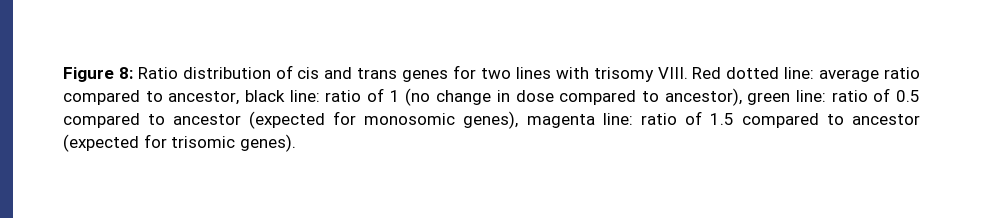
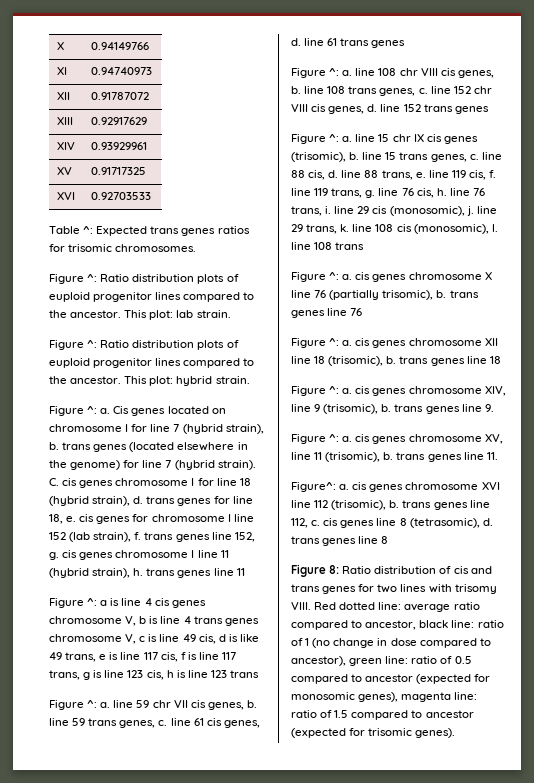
+ X | 0.94149766
+ XI | 0.94740973
+ XII | 0.91787072
+ XIII | 0.92917629
+ XIV | 0.93929961
+ XV | 0.91717325
+ XVI | 0.92703533
+ Table ^: Expected trans genes ratios for trisomic chromosomes.
+ Figure ^: Ratio distribution plots of euploid progenitor lines compared to the ancestor. This plot: lab strain.
+ Figure ^: Ratio distribution plots of euploid progenitor lines compared to the ancestor. This plot: hybrid strain.
+ Figure ^: a. Cis genes located on chromosome I for line 7 (hybrid strain), b. trans genes (located elsewhere in the genome) for line 7 (hybrid strain). C. cis genes chromosome I for line 18 (hybrid strain), d. trans genes for line 18, e. cis genes for chromosome I line 152 (lab strain), f. trans genes line 152, g. cis genes chromosome I line 11 (hybrid strain), h. trans genes line 11
+ Figure ^: a is line 4 cis genes chromosome V, b is line 4 trans genes chromosome V, c is line 49 cis, d is like 49 trans, e is line 117 cis, f is line 117 trans, g is line 123 cis, h is line 123 trans
+ Figure ^: a. line 59 chr VII cis genes, b. line 59 trans genes, c. line 61 cis genes, d. line 61 trans genes
+ Figure ^: a. line 108 chr VIII cis genes, b. line 108 trans genes, c. line 152 chr VIII cis genes, d. line 152 trans genes
+ Figure ^: a. line 15 chr IX cis genes (trisomic), b. line 15 trans genes, c. line 88 cis, d. line 88 trans, e. line 119 cis, f. line 119 trans, g. line 76 cis, h. line 76 trans, i. line 29 cis (monosomic), j. line 29 trans, k. line 108 cis (monosomic), l. line 108 trans
+ Figure ^: a. cis genes chromosome X line 76 (partially trisomic), b. trans genes line 76
+ Figure ^: a. cis genes chromosome XII line 18 (trisomic), b. trans genes line 18
+ Figure ^: a. cis genes chromosome XIV, line 9 (trisomic), b. trans genes line 9.
+ Figure ^: a. cis genes chromosome XV, line 11 (trisomic), b. trans genes line 11.
+ Figure^: a. cis genes chromosome XVI line 112 (trisomic), b. trans genes line 112, c. cis genes line 8 (tetrasomic), d. trans genes line 8

